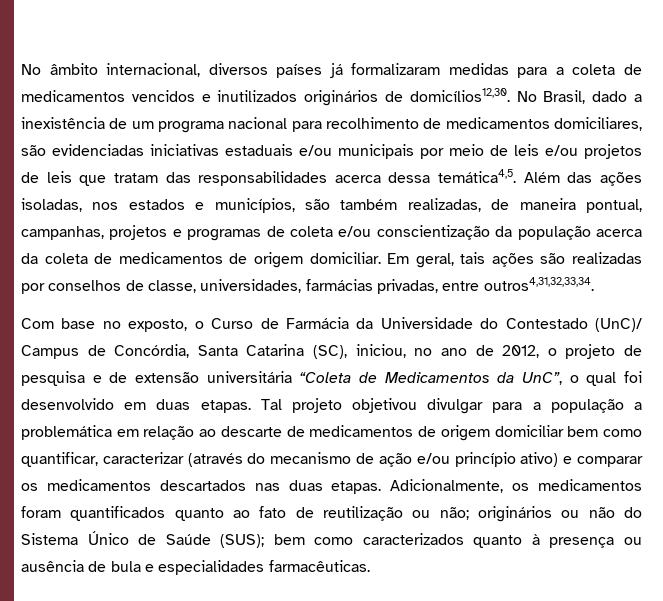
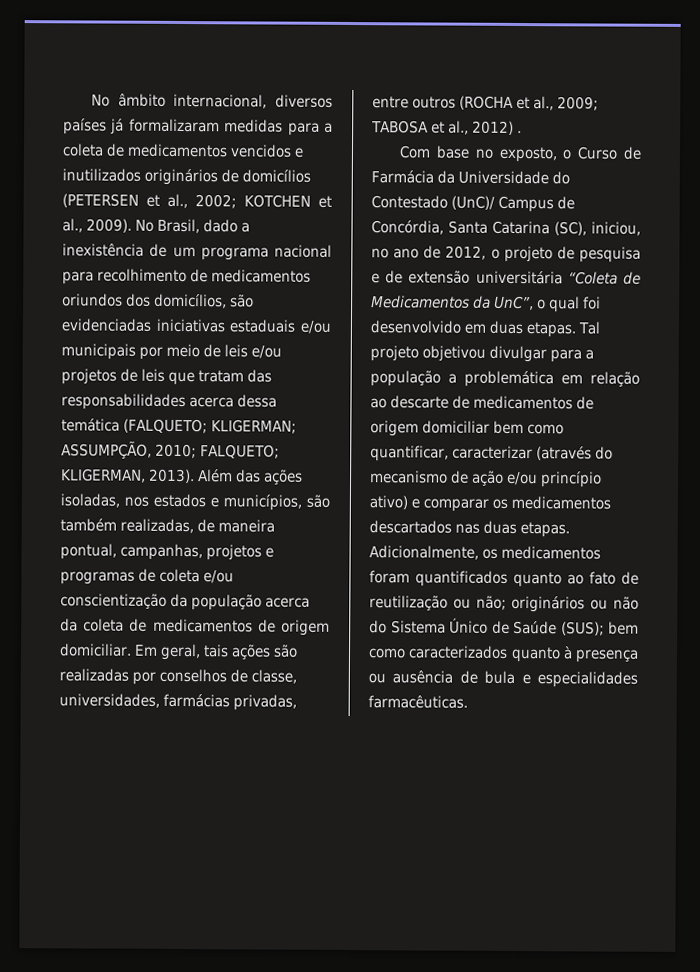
- No âmbito internacional, diversos países já formalizaram medidas para a coleta de medicamentos vencidos e inutilizados originários de domicílios12,30.
+ No âmbito internacional, diversos países já formalizaram medidas para a coleta de medicamentos vencidos e inutilizados originários de domicílios (PETERSEN et al., 2002; KOTCHEN et al., 2009).
- No Brasil, dado a inexistência de um programa nacional para recolhimento de medicamentos domiciliares, são evidenciadas iniciativas estaduais e/ou municipais por meio de leis e/ou projetos de leis que tratam das responsabilidades acerca dessa temática4,5.
+ No Brasil, dado a inexistência de um programa nacional para recolhimento de medicamentos oriundos dos domicílios, são evidenciadas iniciativas estaduais e/ou municipais por meio de leis e/ou projetos de leis que tratam das responsabilidades acerca dessa temática (FALQUETO; KLIGERMAN; ASSUMPÇÃO, 2010; FALQUETO; KLIGERMAN, 2013).
- Em geral, tais ações são realizadas por conselhos de classe, universidades, farmácias privadas, entre outros4,31,32,33,34.
+ Em geral, tais ações são realizadas por conselhos de classe, universidades, farmácias privadas, entre outros (ROCHA et al., 2009; TABOSA et al., 2012) .

